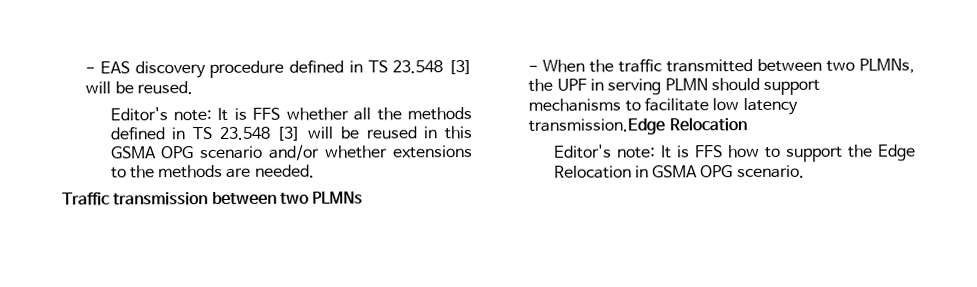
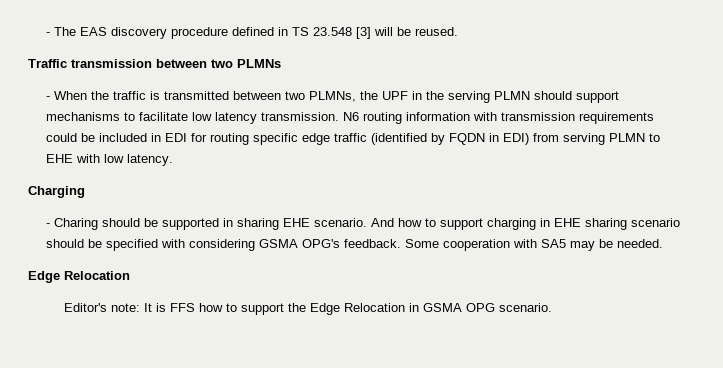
- - EAS discovery procedure defined in TS 23.548 [3] will be reused.
+ - The EAS discovery procedure defined in TS 23.548 [3] will be reused.
- Editor's note: It is FFS whether all the methods defined in TS 23.548 [3] will be reused in this GSMA OPG scenario and/or whether extensions to the methods are needed.
- - When the traffic transmitted between two PLMNs, the UPF in serving PLMN should support mechanisms to facilitate low latency transmission.Edge Relocation
+ - When the traffic is transmitted between two PLMNs, the UPF in the serving PLMN should support mechanisms to facilitate low latency transmission. N6 routing information with transmission requirements could be included in EDI for routing specific edge traffic (identified by FQDN in EDI) from serving PLMN to EHE with low latency.
+ Charging
+ - Charing should be supported in sharing EHE scenario. And how to support charging in EHE sharing scenario should be specified with considering GSMA OPG's feedback. Some cooperation with SA5 may be needed.
+ Edge Relocation

